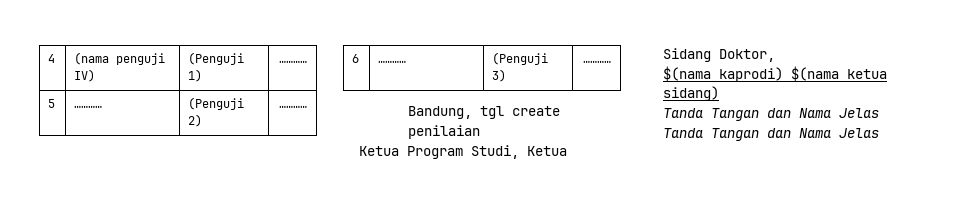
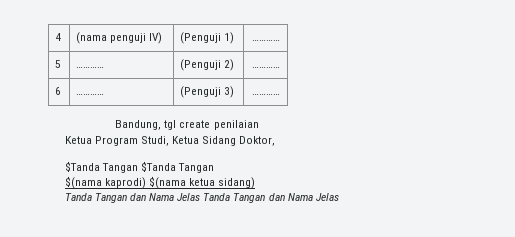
+ $Tanda Tangan $Tanda Tangan

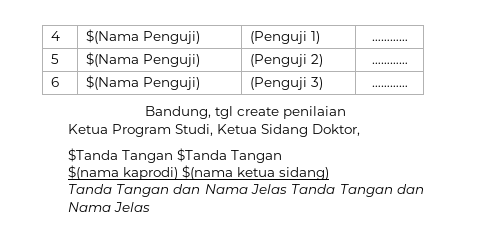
- 4 | (nama penguji IV) | (Penguji 1) | …………
+ 4 | $(Nama Penguji) | (Penguji 1) | …………
- 5 | ………… | (Penguji 2) | …………
+ 5 | $(Nama Penguji) | (Penguji 2) | …………
- 6 | ………… | (Penguji 3) | …………
+ 6 | $(Nama Penguji) | (Penguji 3) | …………

